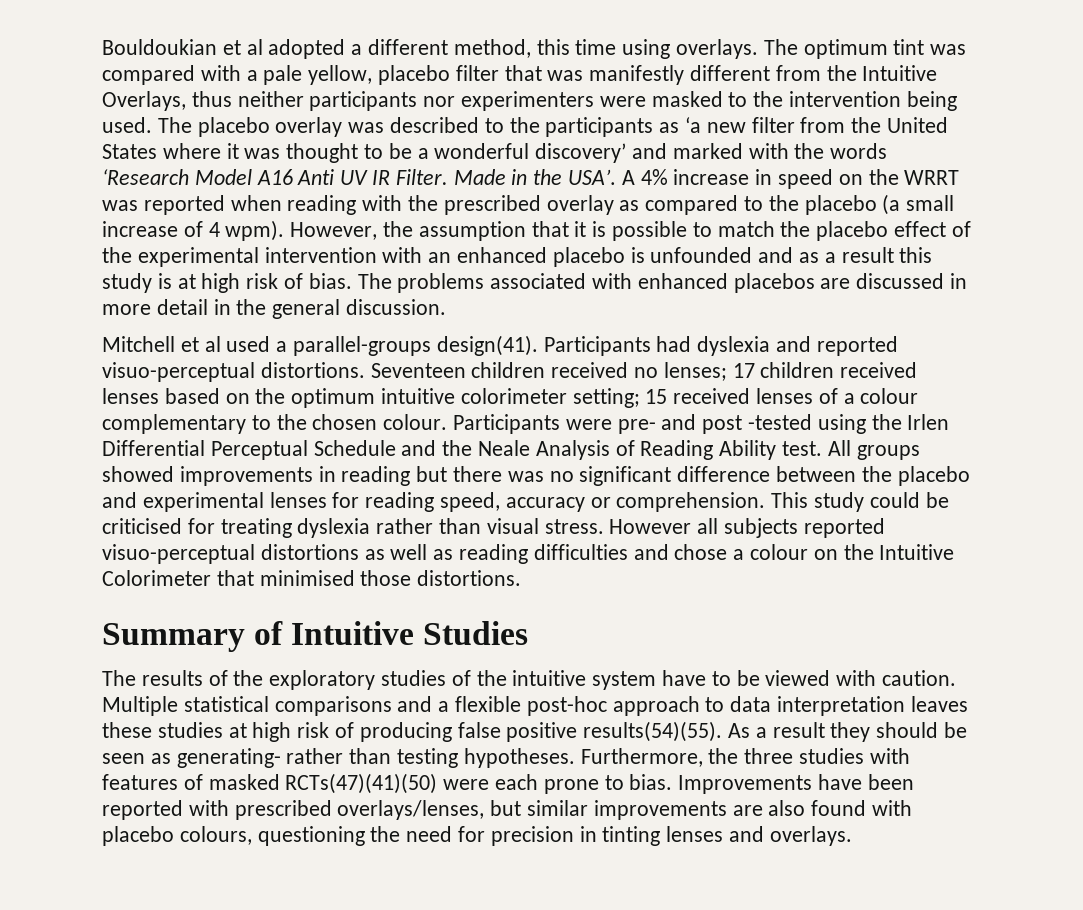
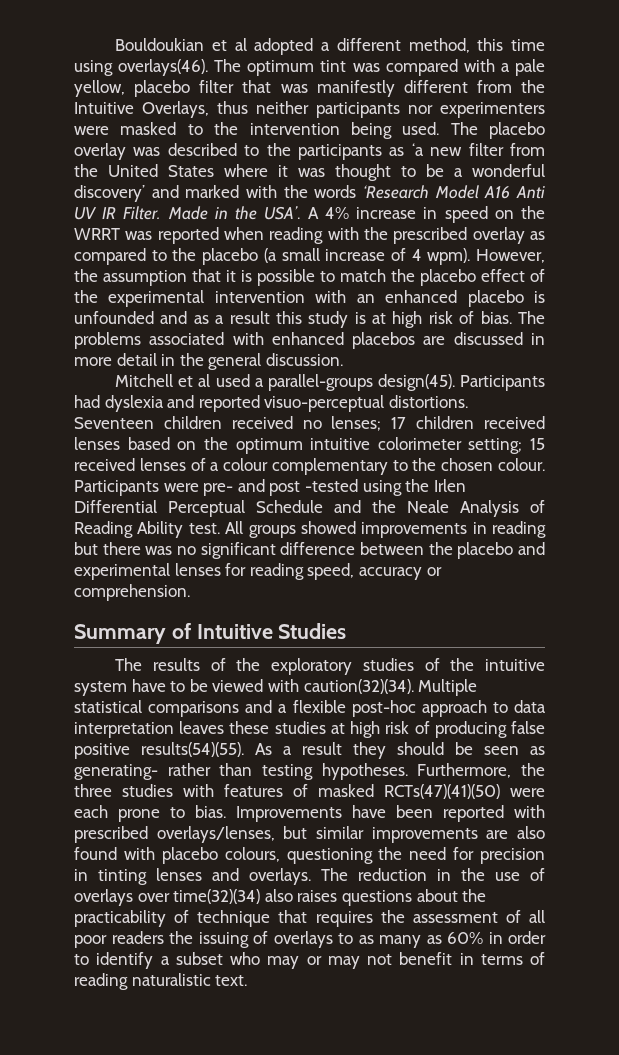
- Bouldoukian et al adopted a different method, this time using overlays.
+ Bouldoukian et al adopted a different method, this time using overlays(46).
- Mitchell et al used a parallel-groups design(41).
+ Mitchell et al used a parallel-groups design(45).
- This study could be criticised for treating dyslexia rather than visual stress. However all subjects reported visuo-perceptual distortions as well as reading difficulties and chose a colour on the Intuitive Colorimeter that minimised those distortions.
- The results of the exploratory studies of the intuitive system have to be viewed with caution.
+ The results of the exploratory studies of the intuitive system have to be viewed with caution(32)(34).
+ The reduction in the use of overlays over time(32)(34) also raises questions about the practicability of technique that requires the assessment of all poor readers the issuing of overlays to as many as 60% in order to identify a subset who may or may not benefit in terms of reading naturalistic text.

